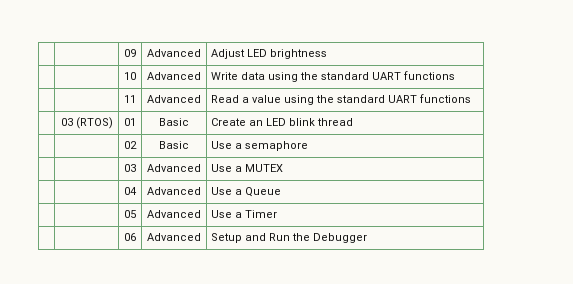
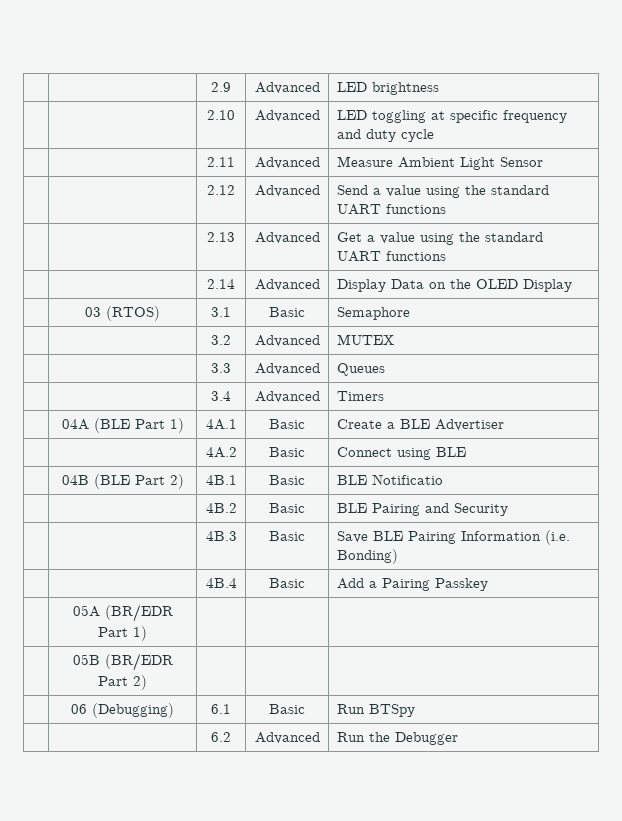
- | | 09 | Advanced | Adjust LED brightness
+ | | 2.9 | Advanced | LED brightness
- | | 10 | Advanced | Write data using the standard UART functions
- | | 11 | Advanced | Read a value using the standard UART functions
- | 03 (RTOS) | 01 | Basic | Create an LED blink thread
- | | 02 | Basic | Use a semaphore
- | | 03 | Advanced | Use a MUTEX
- | | 04 | Advanced | Use a Queue
- | | 05 | Advanced | Use a Timer
- | | 06 | Advanced | Setup and Run the Debugger
+ | | 2.10 | Advanced | LED toggling at specific frequency and duty cycle
+ | | 2.11 | Advanced | Measure Ambient Light Sensor
+ | | 2.12 | Advanced | Send a value using the standard UART functions
+ | | 2.13 | Advanced | Get a value using the standard UART functions
+ | | 2.14 | Advanced | Display Data on the OLED Display
+ | 03 (RTOS) | 3.1 | Basic | Semaphore
+ | | 3.2 | Advanced | MUTEX
+ | | 3.3 | Advanced | Queues
+ | | 3.4 | Advanced | Timers
+ | 04A (BLE Part 1) | 4A.1 | Basic | Create a BLE Advertiser
+ | | 4A.2 | Basic | Connect using BLE
+ | 04B (BLE Part 2) | 4B.1 | Basic | BLE Notificatio
+ | | 4B.2 | Basic | BLE Pairing and Security
+ | | 4B.3 | Basic | Save BLE Pairing Information (i.e. Bonding)
+ | | 4B.4 | Basic | Add a Pairing Passkey
+ | 05A (BR/EDR Part 1) | | |
+ | 05B (BR/EDR Part 2) | | |
+ | 06 (Debugging) | 6.1 | Basic | Run BTSpy
+ | | 6.2 | Advanced | Run the Debugger

